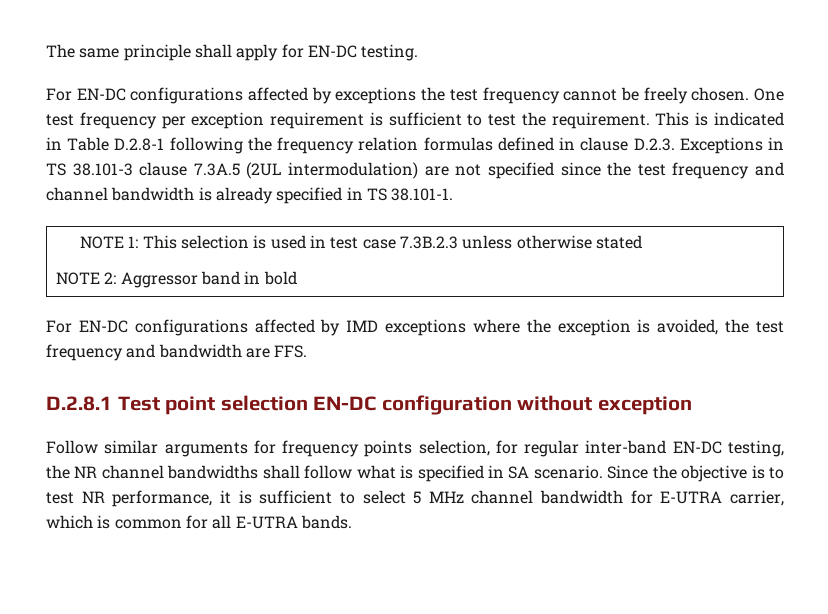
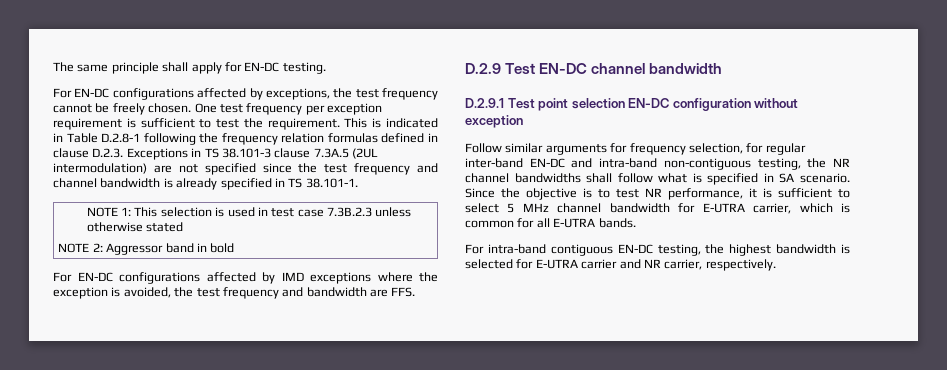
- For EN-DC configurations affected by exceptions the test frequency cannot be freely chosen.
+ For EN-DC configurations affected by exceptions, the test frequency cannot be freely chosen.
- D.2.8.1 Test point selection EN-DC configuration without exception
+ D.2.9 Test EN-DC channel bandwidth
+ D.2.9.1 Test point selection EN-DC configuration without exception
- Follow similar arguments for frequency points selection, for regular inter-band EN-DC testing, the NR channel bandwidths shall follow what is specified in SA scenario.
+ Follow similar arguments for frequency selection, for regular inter-band EN-DC and intra-band non-contiguous testing, the NR channel bandwidths shall follow what is specified in SA scenario.
+ For intra-band contiguous EN-DC testing, the highest bandwidth is selected for E-UTRA carrier and NR carrier, respectively.

